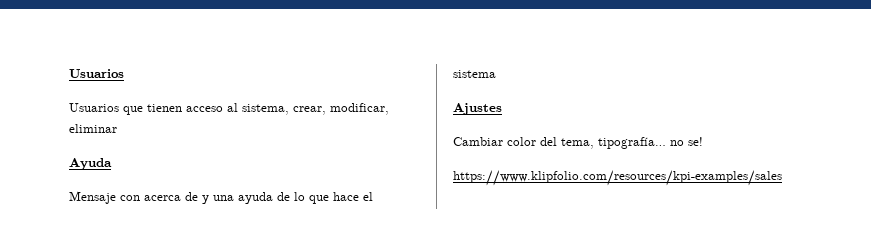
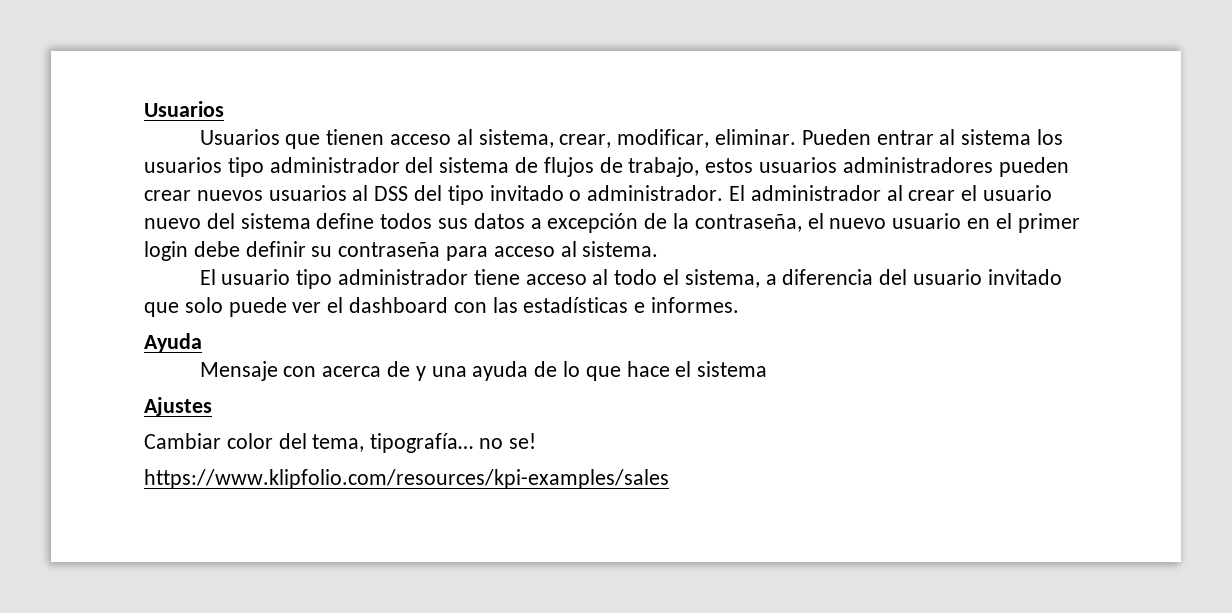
- Usuarios que tienen acceso al sistema, crear, modificar, eliminar
+ Usuarios que tienen acceso al sistema, crear, modificar, eliminar. Pueden entrar al sistema los usuarios tipo administrador del sistema de flujos de trabajo, estos usuarios administradores pueden crear nuevos usuarios al DSS del tipo invitado o administrador. El administrador al crear el usuario nuevo del sistema define todos sus datos a excepción de la contraseña, el nuevo usuario en el primer login debe definir su contraseña para acceso al sistema.
+ El usuario tipo administrador tiene acceso al todo el sistema, a diferencia del usuario invitado que solo puede ver el dashboard con las estadísticas e informes.

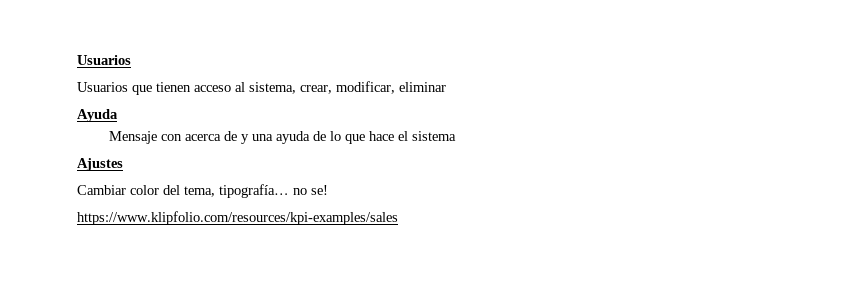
- Usuarios que tienen acceso al sistema, crear, modificar, eliminar. Pueden entrar al sistema los usuarios tipo administrador del sistema de flujos de trabajo, estos usuarios administradores pueden crear nuevos usuarios al DSS del tipo invitado o administrador. El administrador al crear el usuario nuevo del sistema define todos sus datos a excepción de la contraseña, el nuevo usuario en el primer login debe definir su contraseña para acceso al sistema.
- El usuario tipo administrador tiene acceso al todo el sistema, a diferencia del usuario invitado que solo puede ver el dashboard con las estadísticas e informes.
+ Usuarios que tienen acceso al sistema, crear, modificar, eliminar

